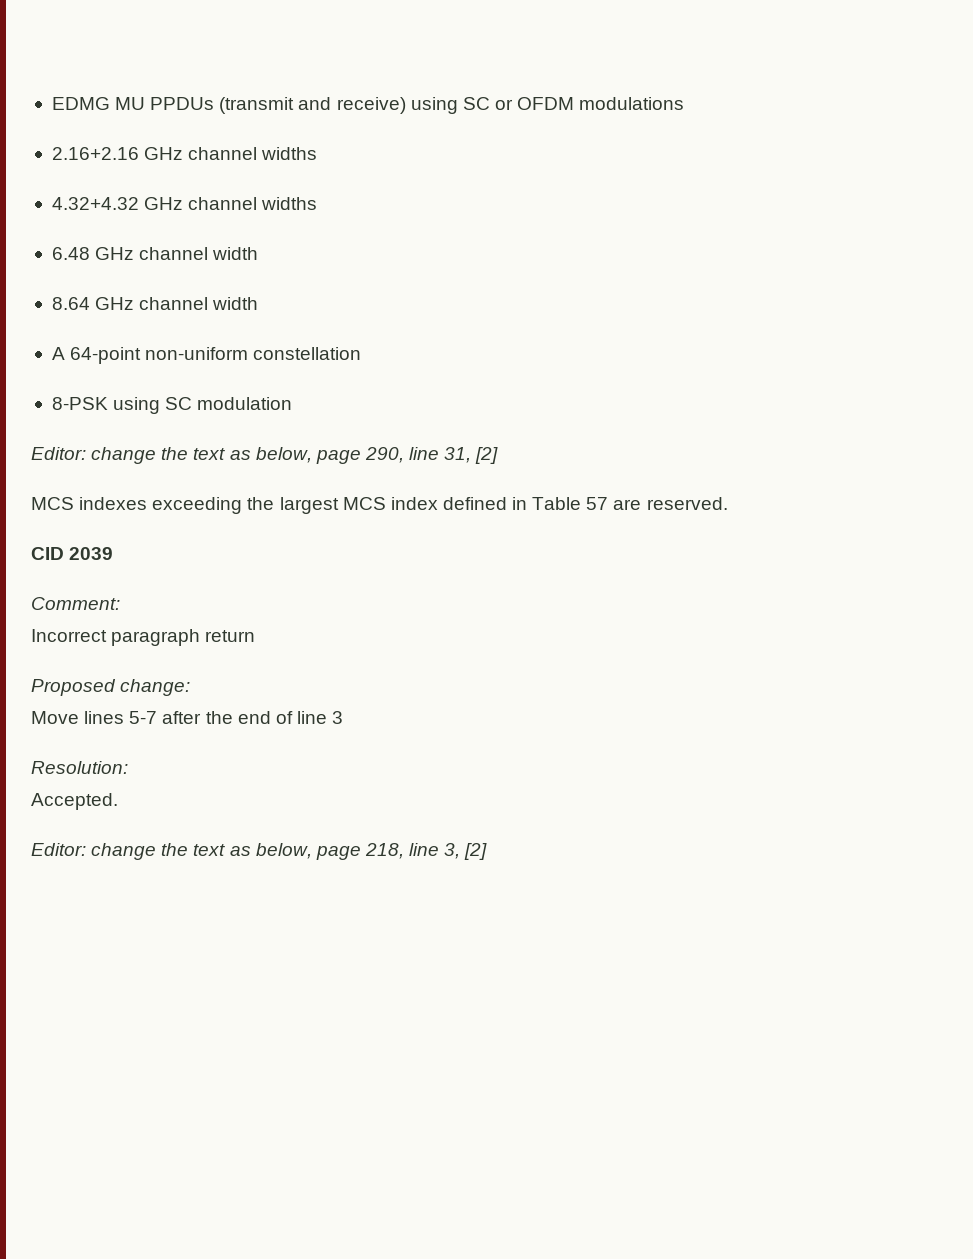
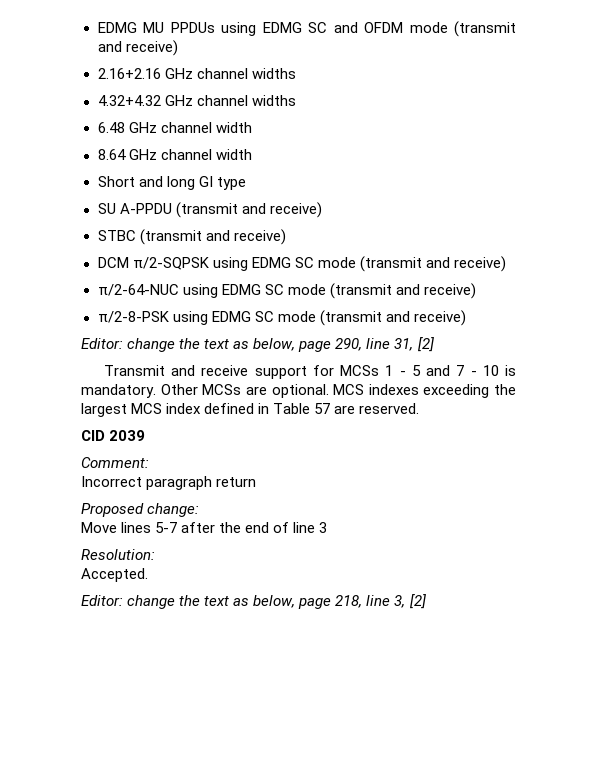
- EDMG MU PPDUs (transmit and receive) using SC or OFDM modulations
+ EDMG MU PPDUs using EDMG SC and OFDM mode (transmit and receive)
- A 64-point non-uniform constellation
- 8-PSK using SC modulation
+ Short and long GI type
+ SU A-PPDU (transmit and receive)
+ STBC (transmit and receive)
+ DCM π/2-SQPSK using EDMG SC mode (transmit and receive)
+ π/2-64-NUC using EDMG SC mode (transmit and receive)
+ π/2-8-PSK using EDMG SC mode (transmit and receive)
+ Transmit and receive support for MCSs 1 - 5 and 7 - 10 is mandatory. Other MCSs are optional.

